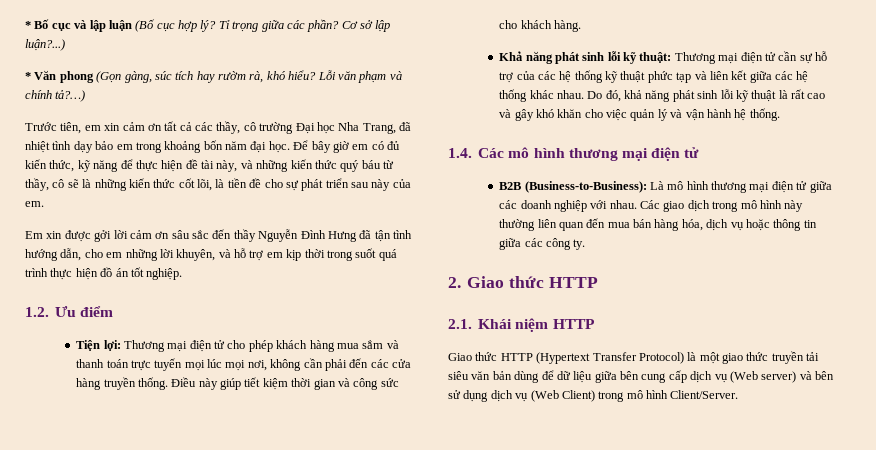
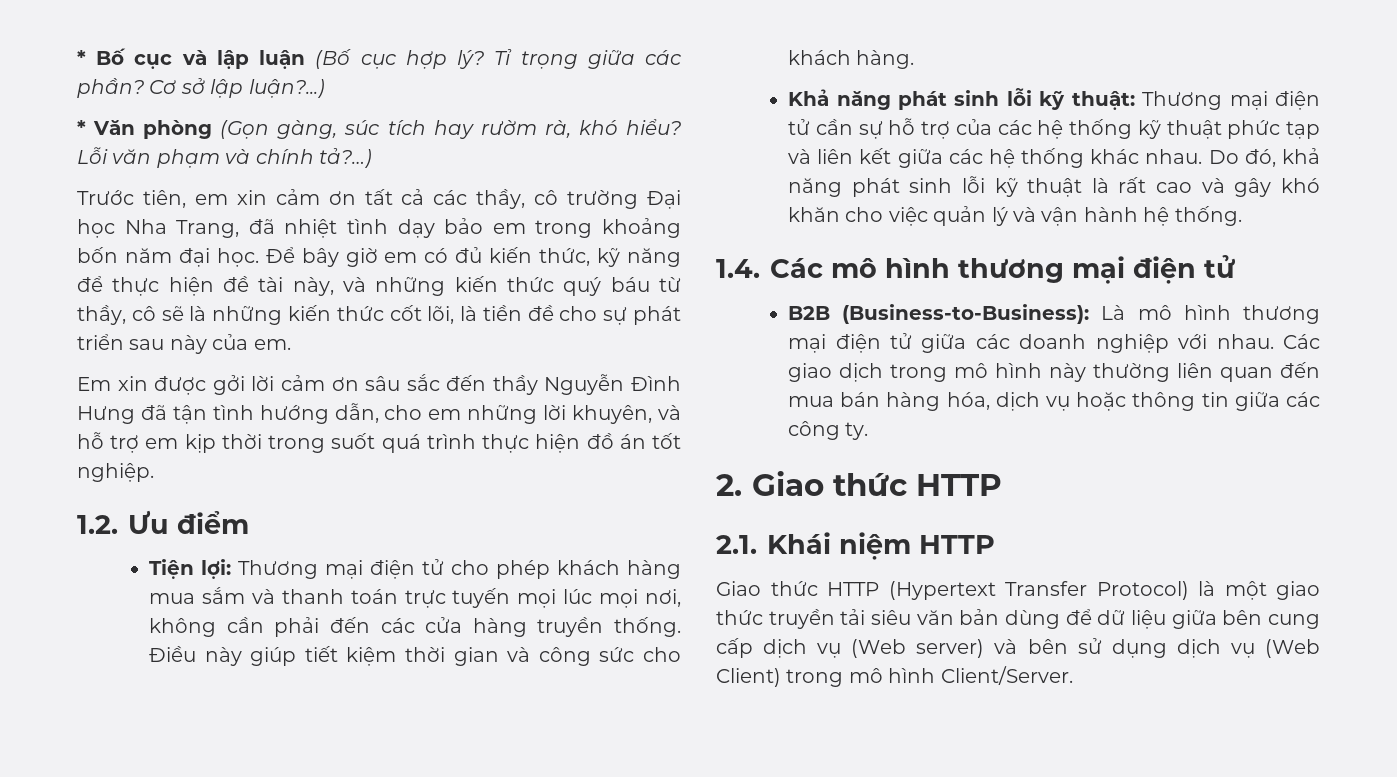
- * Văn phong (Gọn gàng, súc tích hay rườm rà, khó hiểu?
+ * Văn phòng (Gọn gàng, súc tích hay rườm rà, khó hiểu?

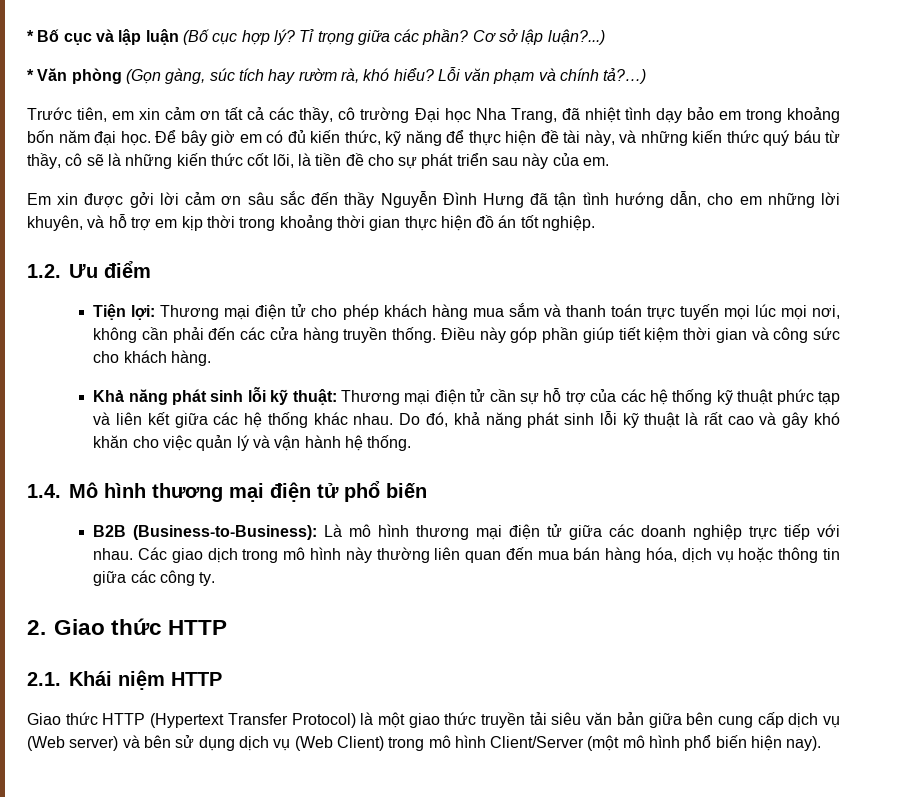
- Em xin được gởi lời cảm ơn sâu sắc đến thầy Nguyễn Đình Hưng đã tận tình hướng dẫn, cho em những lời khuyên, và hỗ trợ em kịp thời trong suốt quá trình thực hiện đồ án tốt nghiệp.
+ Em xin được gởi lời cảm ơn sâu sắc đến thầy Nguyễn Đình Hưng đã tận tình hướng dẫn, cho em những lời khuyên, và hỗ trợ em kịp thời trong khoảng thời gian thực hiện đồ án tốt nghiệp.
- Điều này giúp tiết kiệm thời gian và công sức cho khách hàng.
+ Điều này góp phần giúp tiết kiệm thời gian và công sức cho khách hàng.
- 1.4. Các mô hình thương mại điện tử
+ 1.4. Mô hình thương mại điện tử phổ biến
- B2B (Business-to-Business): Là mô hình thương mại điện tử giữa các doanh nghiệp với nhau.
+ B2B (Business-to-Business): Là mô hình thương mại điện tử giữa các doanh nghiệp trực tiếp với nhau.
- Giao thức HTTP (Hypertext Transfer Protocol) là một giao thức truyền tải siêu văn bản dùng để dữ liệu giữa bên cung cấp dịch vụ (Web server) và bên sử dụng dịch vụ (Web Client) trong mô hình Client/Server.
+ Giao thức HTTP (Hypertext Transfer Protocol) là một giao thức truyền tải siêu văn bản giữa bên cung cấp dịch vụ (Web server) và bên sử dụng dịch vụ (Web Client) trong mô hình Client/Server (một mô hình phổ biến hiện nay).

